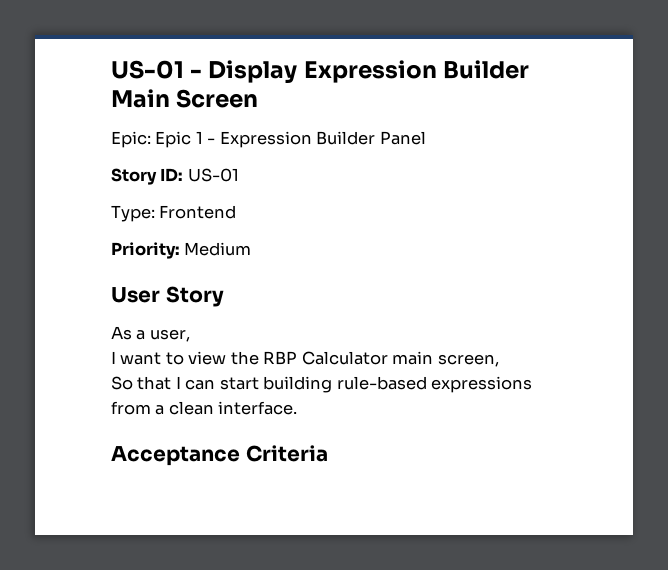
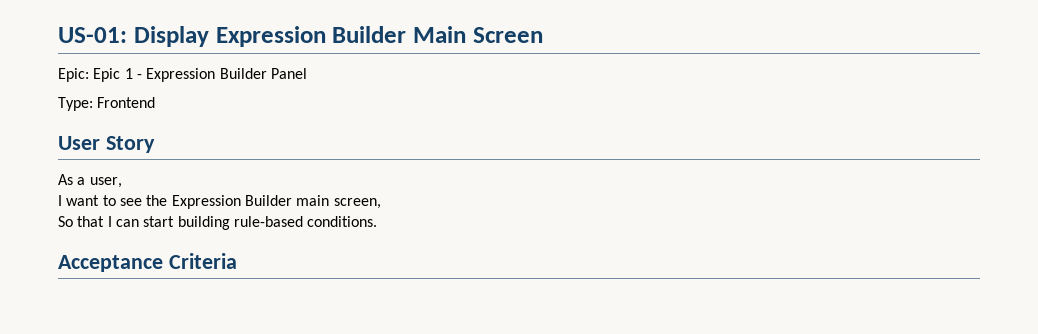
- US-01 - Display Expression Builder Main Screen
+ US-01: Display Expression Builder Main Screen
- Story ID: US-01
- Priority: Medium
- I want to view the RBP Calculator main screen,
+ I want to see the Expression Builder main screen,
- So that I can start building rule-based expressions from a clean interface.
+ So that I can start building rule-based conditions.

